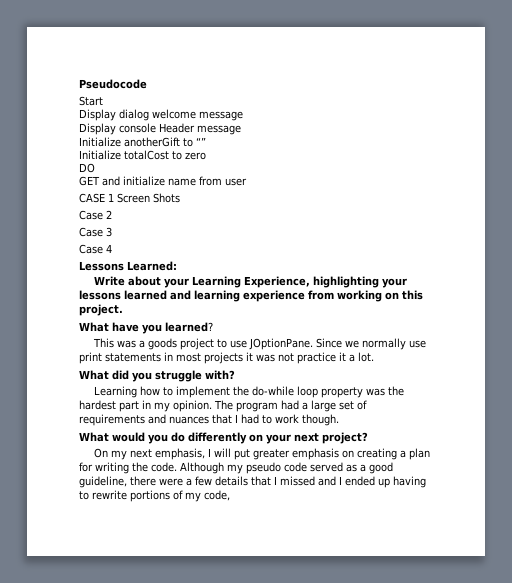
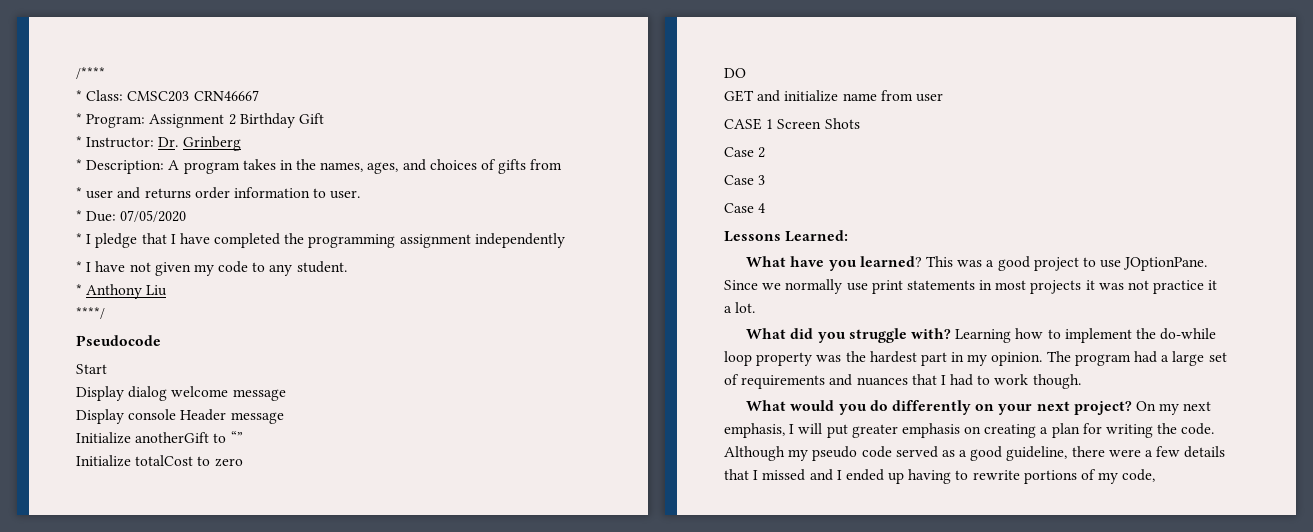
+ /****
+ * Class: CMSC203 CRN46667
+ * Program: Assignment 2 Birthday Gift
+ * Instructor: Dr. Grinberg
+ * Description: A program takes in the names, ages, and choices of gifts from
+ * user and returns order information to user.
+ * Due: 07/05/2020
+ * I pledge that I have completed the programming assignment independently
+ * I have not given my code to any student.
+ * Anthony Liu
+ ****/
- Write about your Learning Experience, highlighting your lessons learned and learning experience from working on this project.
- What have you learned?
- This was a goods project to use JOptionPane.
+ What have you learned? This was a good project to use JOptionPane.
- What did you struggle with?
- Learning how to implement the do-while loop property was the hardest part in my opinion.
+ What did you struggle with? Learning how to implement the do-while loop property was the hardest part in my opinion.
- What would you do differently on your next project?
- On my next emphasis, I will put greater emphasis on creating a plan for writing the code.
+ What would you do differently on your next project? On my next emphasis, I will put greater emphasis on creating a plan for writing the code.

